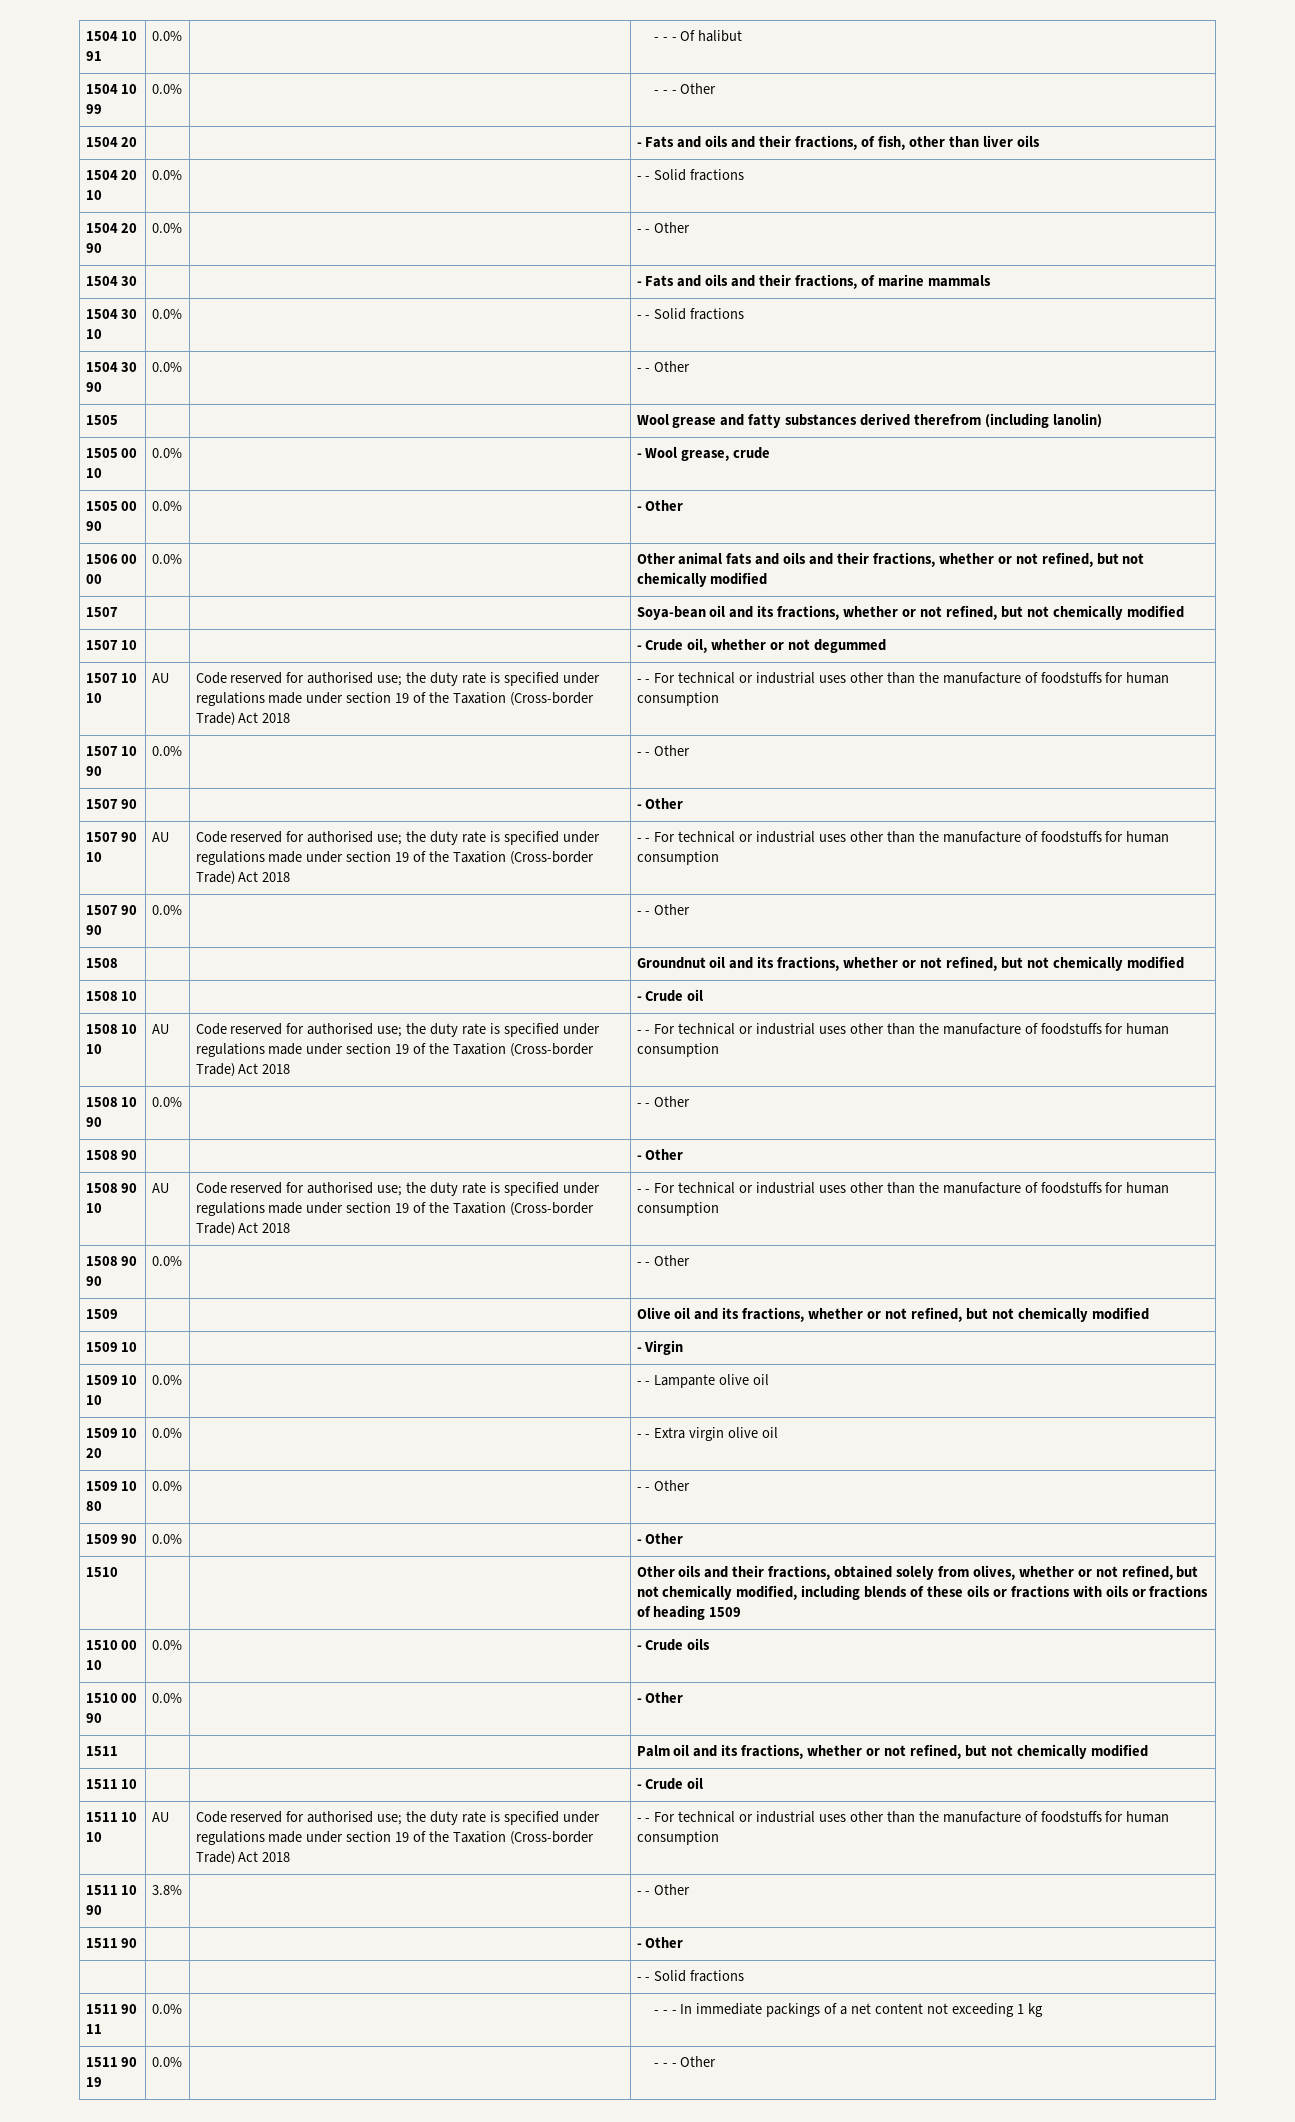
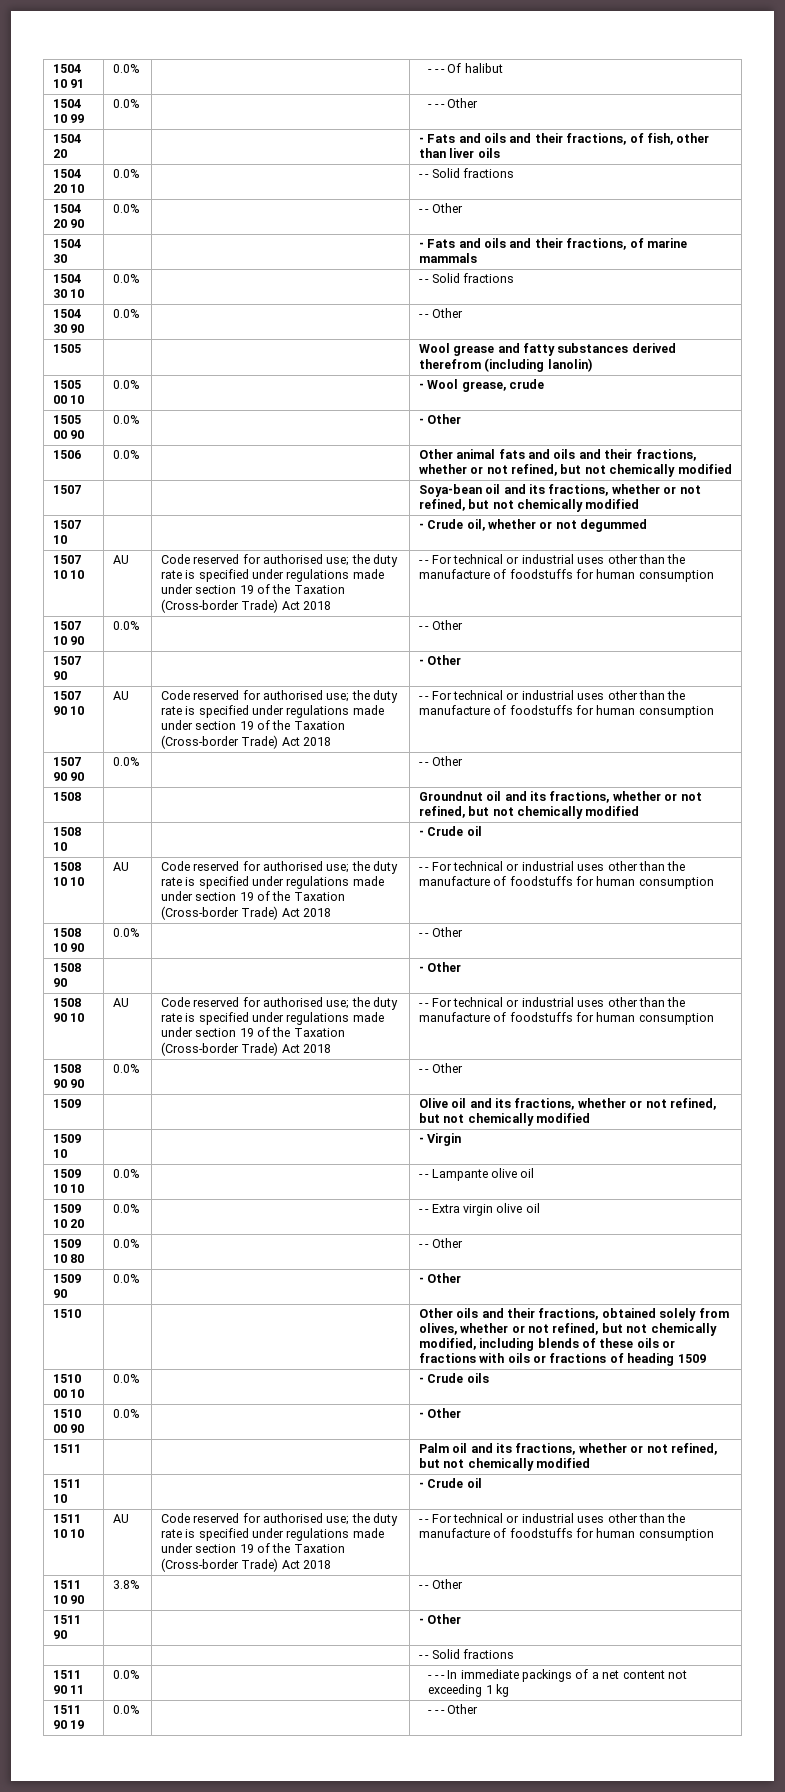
- 1506 00 00 | 0.0% | | Other animal fats and oils and their fractions, whether or not refined, but not chemically modified
+ 1506 | 0.0% | | Other animal fats and oils and their fractions, whether or not refined, but not chemically modified

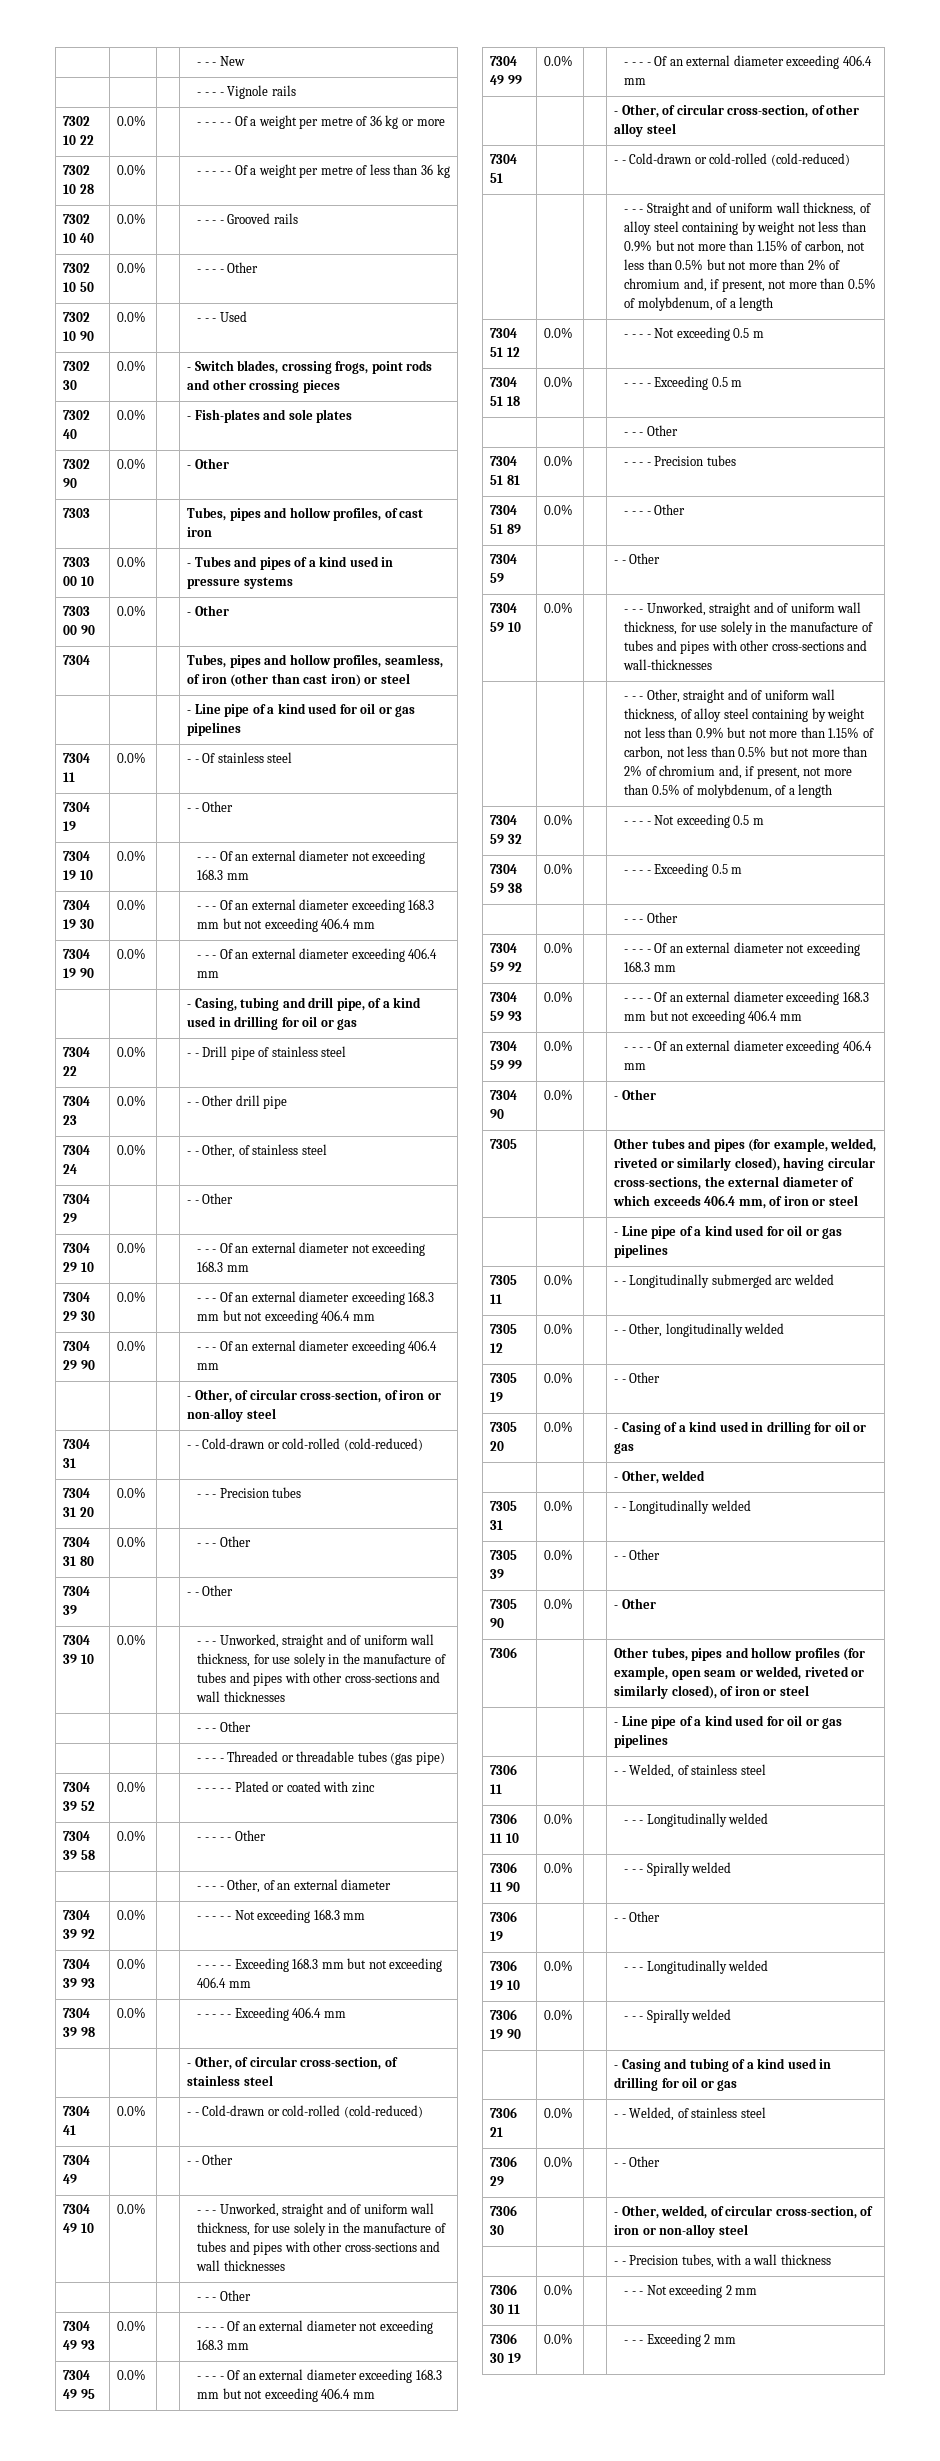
- 1504 10 91 | 0.0% | | - - - Of halibut
- 1504 10 99 | 0.0% | | - - - Other
+ | | | - - - New
+ | | | - - - - Vignole rails
+ 7302 10 22 | 0.0% | | - - - - - Of a weight per metre of 36 kg or more
+ 7302 10 28 | 0.0% | | - - - - - Of a weight per metre of less than 36 kg
+ 7302 10 40 | 0.0% | | - - - - Grooved rails
+ 7302 10 50 | 0.0% | | - - - - Other
+ 7302 10 90 | 0.0% | | - - - Used
+ 7302 30 | 0.0% | | - Switch blades, crossing frogs, point rods and other crossing pieces
+ 7302 40 | 0.0% | | - Fish-plates and sole plates
+ 7302 90 | 0.0% | | - Other
+ 7303 | | | Tubes, pipes and hollow profiles, of cast iron
+ 7303 00 10 | 0.0% | | - Tubes and pipes of a kind used in pressure systems
+ 7303 00 90 | 0.0% | | - Other
+ 7304 | | | Tubes, pipes and hollow profiles, seamless, of iron (other than cast iron) or steel
+ | | | - Line pipe of a kind used for oil or gas pipelines
+ 7304 11 | 0.0% | | - - Of stainless steel
+ 7304 19 | | | - - Other
+ 7304 19 10 | 0.0% | | - - - Of an external diameter not exceeding 168.3 mm
+ 7304 19 30 | 0.0% | | - - - Of an external diameter exceeding 168.3 mm but not exceeding 406.4 mm
+ 7304 19 90 | 0.0% | | - - - Of an external diameter exceeding 406.4 mm
+ | | | - Casing, tubing and drill pipe, of a kind used in drilling for oil or gas
+ 7304 22 | 0.0% | | - - Drill pipe of stainless steel
+ 7304 23 | 0.0% | | - - Other drill pipe
+ 7304 24 | 0.0% | | - - Other, of stainless steel
+ 7304 29 | | | - - Other
+ 7304 29 10 | 0.0% | | - - - Of an external diameter not exceeding 168.3 mm
+ 7304 29 30 | 0.0% | | - - - Of an external diameter exceeding 168.3 mm but not exceeding 406.4 mm
+ 7304 29 90 | 0.0% | | - - - Of an external diameter exceeding 406.4 mm
+ | | | - Other, of circular cross-section, of iron or non-alloy steel
+ 7304 31 | | | - - Cold-drawn or cold-rolled (cold-reduced)
+ 7304 31 20 | 0.0% | | - - - Precision tubes
+ 7304 31 80 | 0.0% | | - - - Other
- 1504 20 | | | - Fats and oils and their fractions, of fish, other than liver oils
- 1504 20 10 | 0.0% | | - - Solid fractions
- 1504 20 90 | 0.0% | | - - Other
- 1504 30 | | | - Fats and oils and their fractions, of marine mammals
- 1504 30 10 | 0.0% | | - - Solid fractions
- 1504 30 90 | 0.0% | | - - Other
- 1505 | | | Wool grease and fatty substances derived therefrom (including lanolin)
- 1505 00 10 | 0.0% | | - Wool grease, crude
- 1505 00 90 | 0.0% | | - Other
- 1506 | 0.0% | | Other animal fats and oils and their fractions, whether or not refined, but not chemically modified
- 1507 | | | Soya-bean oil and its fractions, whether or not refined, but not chemically modified
- 1507 10 | | | - Crude oil, whether or not degummed
- 1507 10 10 | AU | Code reserved for authorised use; the duty rate is specified under regulations made under section 19 of the Taxation (Cross-border Trade) Act 2018 | - - For technical or industrial uses other than the manufacture of foodstuffs for human consumption
- 1507 10 90 | 0.0% | | - - Other
- 1507 90 | | | - Other
- 1507 90 10 | AU | Code reserved for authorised use; the duty rate is specified under regulations made under section 19 of the Taxation (Cross-border Trade) Act 2018 | - - For technical or industrial uses other than the manufacture of foodstuffs for human consumption
- 1507 90 90 | 0.0% | | - - Other
- 1508 | | | Groundnut oil and its fractions, whether or not refined, but not chemically modified
- 1508 10 | | | - Crude oil
- 1508 10 10 | AU | Code reserved for authorised use; the duty rate is specified under regulations made under section 19 of the Taxation (Cross-border Trade) Act 2018 | - - For technical or industrial uses other than the manufacture of foodstuffs for human consumption
- 1508 10 90 | 0.0% | | - - Other
- 1508 90 | | | - Other
- 1508 90 10 | AU | Code reserved for authorised use; the duty rate is specified under regulations made under section 19 of the Taxation (Cross-border Trade) Act 2018 | - - For technical or industrial uses other than the manufacture of foodstuffs for human consumption
- 1508 90 90 | 0.0% | | - - Other
- 1509 | | | Olive oil and its fractions, whether or not refined, but not chemically modified
- 1509 10 | | | - Virgin
- 1509 10 10 | 0.0% | | - - Lampante olive oil
- 1509 10 20 | 0.0% | | - - Extra virgin olive oil
- 1509 10 80 | 0.0% | | - - Other
- 1509 90 | 0.0% | | - Other
- 1510 | | | Other oils and their fractions, obtained solely from olives, whether or not refined, but not chemically modified, including blends of these oils or fractions with oils or fractions of heading 1509
- 1510 00 10 | 0.0% | | - Crude oils
- 1510 00 90 | 0.0% | | - Other
- 1511 | | | Palm oil and its fractions, whether or not refined, but not chemically modified
- 1511 10 | | | - Crude oil
- 1511 10 10 | AU | Code reserved for authorised use; the duty rate is specified under regulations made under section 19 of the Taxation (Cross-border Trade) Act 2018 | - - For technical or industrial uses other than the manufacture of foodstuffs for human consumption
- 1511 10 90 | 3.8% | | - - Other
- 1511 90 | | | - Other
- | | | - - Solid fractions
- 1511 90 11 | 0.0% | | - - - In immediate packings of a net content not exceeding 1 kg
- 1511 90 19 | 0.0% | | - - - Other
+ 7304 39 | | | - - Other
+ 7304 39 10 | 0.0% | | - - - Unworked, straight and of uniform wall thickness, for use solely in the manufacture of tubes and pipes with other cross-sections and wall thicknesses
+ | | | - - - Other
+ | | | - - - - Threaded or threadable tubes (gas pipe)
+ 7304 39 52 | 0.0% | | - - - - - Plated or coated with zinc
+ 7304 39 58 | 0.0% | | - - - - - Other
+ | | | - - - - Other, of an external diameter
+ 7304 39 92 | 0.0% | | - - - - - Not exceeding 168.3 mm
+ 7304 39 93 | 0.0% | | - - - - - Exceeding 168.3 mm but not exceeding 406.4 mm
+ 7304 39 98 | 0.0% | | - - - - - Exceeding 406.4 mm
+ | | | - Other, of circular cross-section, of stainless steel
+ 7304 41 | 0.0% | | - - Cold-drawn or cold-rolled (cold-reduced)
+ 7304 49 | | | - - Other
+ 7304 49 10 | 0.0% | | - - - Unworked, straight and of uniform wall thickness, for use solely in the manufacture of tubes and pipes with other cross-sections and wall thicknesses
+ | | | - - - Other
+ 7304 49 93 | 0.0% | | - - - - Of an external diameter not exceeding 168.3 mm
+ 7304 49 95 | 0.0% | | - - - - Of an external diameter exceeding 168.3 mm but not exceeding 406.4 mm
+ 7304 49 99 | 0.0% | | - - - - Of an external diameter exceeding 406.4 mm
+ | | | - Other, of circular cross-section, of other alloy steel
+ 7304 51 | | | - - Cold-drawn or cold-rolled (cold-reduced)
+ | | | - - - Straight and of uniform wall thickness, of alloy steel containing by weight not less than 0.9% but not more than 1.15% of carbon, not less than 0.5% but not more than 2% of chromium and, if present, not more than 0.5% of molybdenum, of a length
+ 7304 51 12 | 0.0% | | - - - - Not exceeding 0.5 m
+ 7304 51 18 | 0.0% | | - - - - Exceeding 0.5 m
+ | | | - - - Other
+ 7304 51 81 | 0.0% | | - - - - Precision tubes
+ 7304 51 89 | 0.0% | | - - - - Other
+ 7304 59 | | | - - Other
+ 7304 59 10 | 0.0% | | - - - Unworked, straight and of uniform wall thickness, for use solely in the manufacture of tubes and pipes with other cross-sections and wall-thicknesses
+ | | | - - - Other, straight and of uniform wall thickness, of alloy steel containing by weight not less than 0.9% but not more than 1.15% of carbon, not less than 0.5% but not more than 2% of chromium and, if present, not more than 0.5% of molybdenum, of a length
+ 7304 59 32 | 0.0% | | - - - - Not exceeding 0.5 m
+ 7304 59 38 | 0.0% | | - - - - Exceeding 0.5 m
+ | | | - - - Other
+ 7304 59 92 | 0.0% | | - - - - Of an external diameter not exceeding 168.3 mm
+ 7304 59 93 | 0.0% | | - - - - Of an external diameter exceeding 168.3 mm but not exceeding 406.4 mm
+ 7304 59 99 | 0.0% | | - - - - Of an external diameter exceeding 406.4 mm
+ 7304 90 | 0.0% | | - Other
+ 7305 | | | Other tubes and pipes (for example, welded, riveted or similarly closed), having circular cross-sections, the external diameter of which exceeds 406.4 mm, of iron or steel
+ | | | - Line pipe of a kind used for oil or gas pipelines
+ 7305 11 | 0.0% | | - - Longitudinally submerged arc welded
+ 7305 12 | 0.0% | | - - Other, longitudinally welded
+ 7305 19 | 0.0% | | - - Other
+ 7305 20 | 0.0% | | - Casing of a kind used in drilling for oil or gas
+ | | | - Other, welded
+ 7305 31 | 0.0% | | - - Longitudinally welded
+ 7305 39 | 0.0% | | - - Other
+ 7305 90 | 0.0% | | - Other
+ 7306 | | | Other tubes, pipes and hollow profiles (for example, open seam or welded, riveted or similarly closed), of iron or steel
+ | | | - Line pipe of a kind used for oil or gas pipelines
+ 7306 11 | | | - - Welded, of stainless steel
+ 7306 11 10 | 0.0% | | - - - Longitudinally welded
+ 7306 11 90 | 0.0% | | - - - Spirally welded
+ 7306 19 | | | - - Other
+ 7306 19 10 | 0.0% | | - - - Longitudinally welded
+ 7306 19 90 | 0.0% | | - - - Spirally welded
+ | | | - Casing and tubing of a kind used in drilling for oil or gas
+ 7306 21 | 0.0% | | - - Welded, of stainless steel
+ 7306 29 | 0.0% | | - - Other
+ 7306 30 | | | - Other, welded, of circular cross-section, of iron or non-alloy steel
+ | | | - - Precision tubes, with a wall thickness
+ 7306 30 11 | 0.0% | | - - - Not exceeding 2 mm
+ 7306 30 19 | 0.0% | | - - - Exceeding 2 mm

